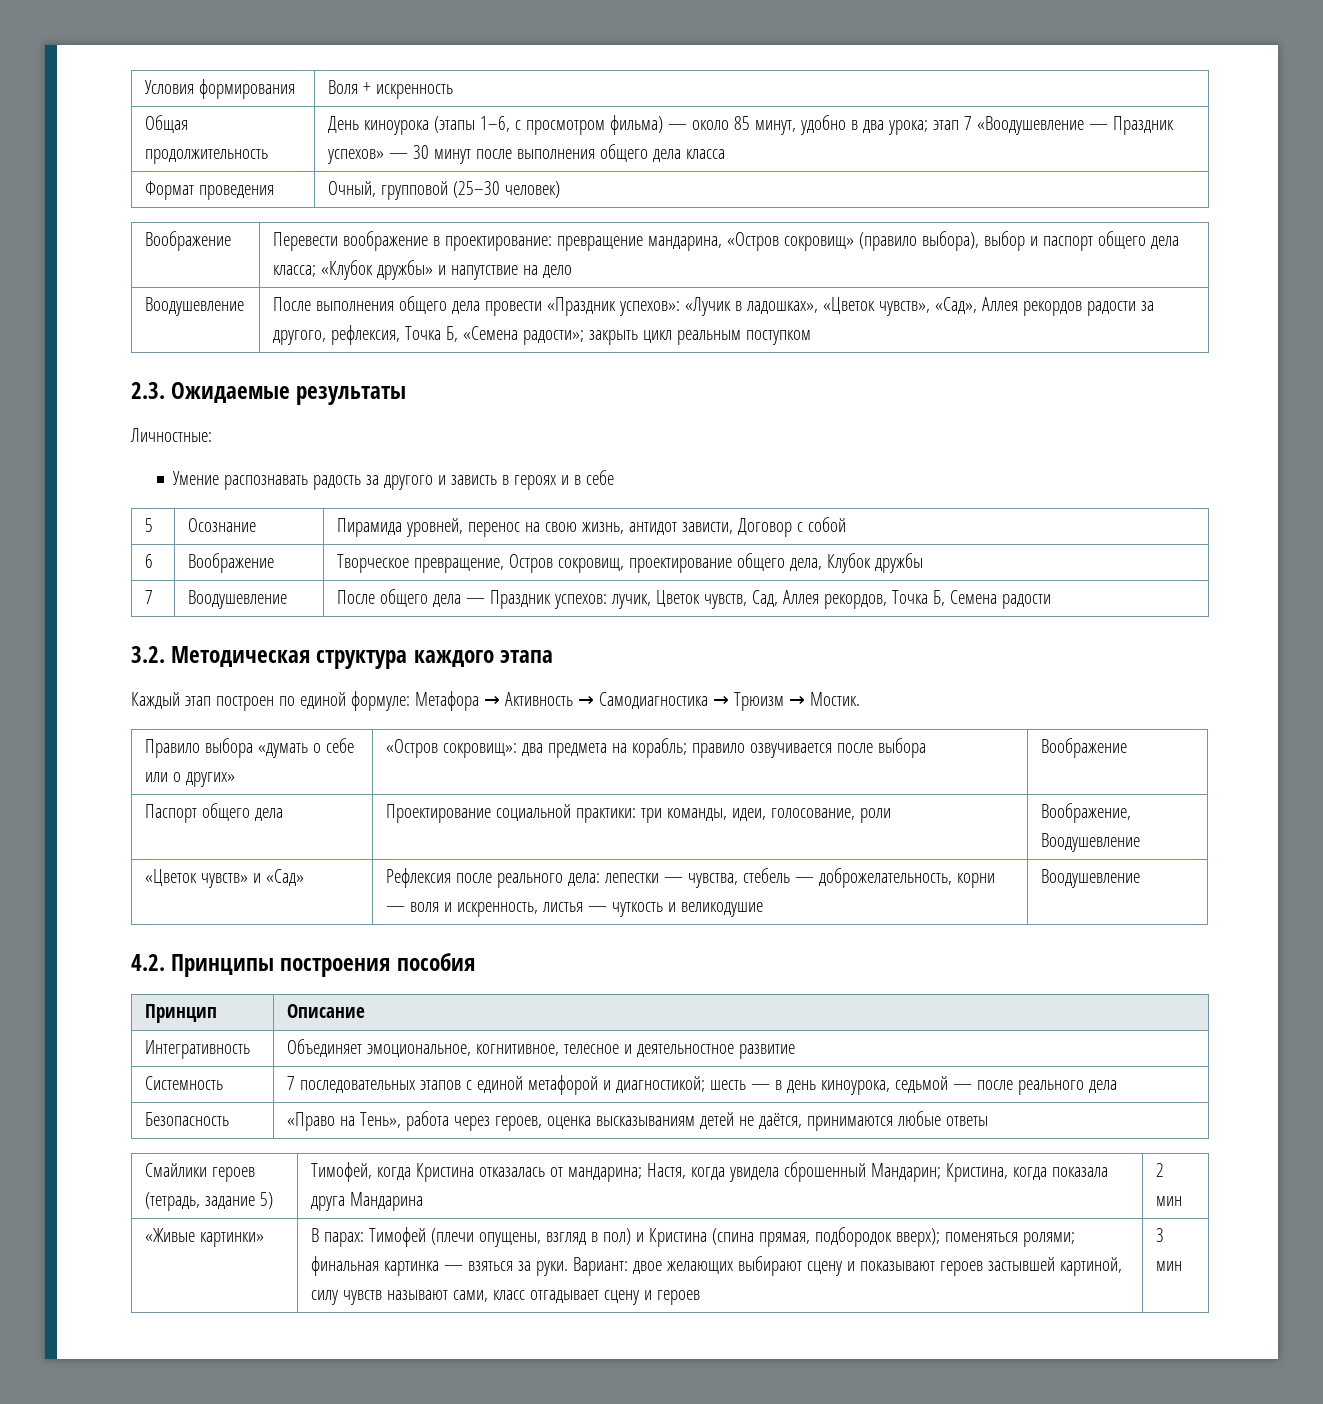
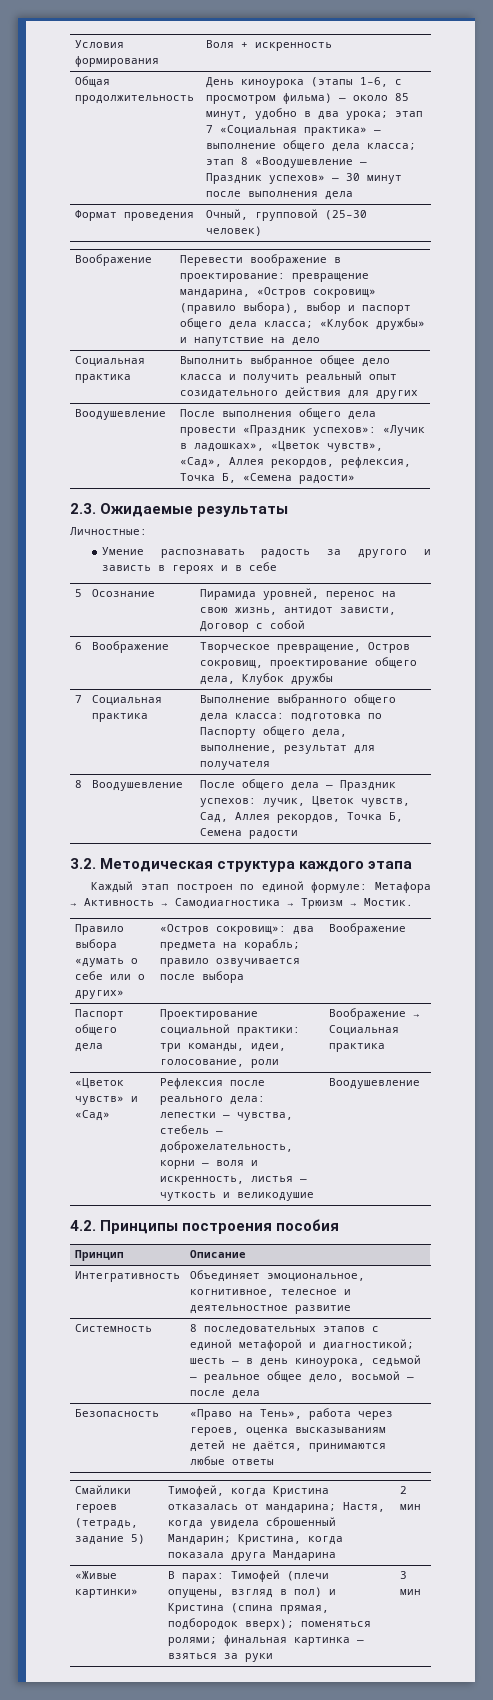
- Общая продолжительность | День киноурока (этапы 1–6, с просмотром фильма) — около 85 минут, удобно в два урока; этап 7 «Воодушевление — Праздник успехов» — 30 минут после выполнения общего дела класса
+ Общая продолжительность | День киноурока (этапы 1–6, с просмотром фильма) — около 85 минут, удобно в два урока; этап 7 «Социальная практика» — выполнение общего дела класса; этап 8 «Воодушевление — Праздник успехов» — 30 минут после выполнения дела
+ Социальная практика | Выполнить выбранное общее дело класса и получить реальный опыт созидательного действия для других
- Воодушевление | После выполнения общего дела провести «Праздник успехов»: «Лучик в ладошках», «Цветок чувств», «Сад», Аллея рекордов радости за другого, рефлексия, Точка Б, «Семена радости»; закрыть цикл реальным поступком
+ Воодушевление | После выполнения общего дела провести «Праздник успехов»: «Лучик в ладошках», «Цветок чувств», «Сад», Аллея рекордов, рефлексия, Точка Б, «Семена радости»
- 7 | Воодушевление | После общего дела — Праздник успехов: лучик, Цветок чувств, Сад, Аллея рекордов, Точка Б, Семена радости
+ 7 | Социальная практика | Выполнение выбранного общего дела класса: подготовка по Паспорту общего дела, выполнение, результат для получателя
+ 8 | Воодушевление | После общего дела — Праздник успехов: лучик, Цветок чувств, Сад, Аллея рекордов, Точка Б, Семена радости
- Паспорт общего дела | Проектирование социальной практики: три команды, идеи, голосование, роли | Воображение, Воодушевление
+ Паспорт общего дела | Проектирование социальной практики: три команды, идеи, голосование, роли | Воображение → Социальная практика
- Системность | 7 последовательных этапов с единой метафорой и диагностикой; шесть — в день киноурока, седьмой — после реального дела
+ Системность | 8 последовательных этапов с единой метафорой и диагностикой; шесть — в день киноурока, седьмой — реальное общее дело, восьмой — после дела
- В парах: Тимофей (плечи опущены, взгляд в пол) и Кристина (спина прямая, подбородок вверх); поменяться ролями; финальная картинка — взяться за руки. Вариант: двое желающих выбирают сцену и показывают героев застывшей картиной, силу чувств называют сами, класс отгадывает сцену и героев
+ В парах: Тимофей (плечи опущены, взгляд в пол) и Кристина (спина прямая, подбородок вверх); поменяться ролями; финальная картинка — взяться за руки

